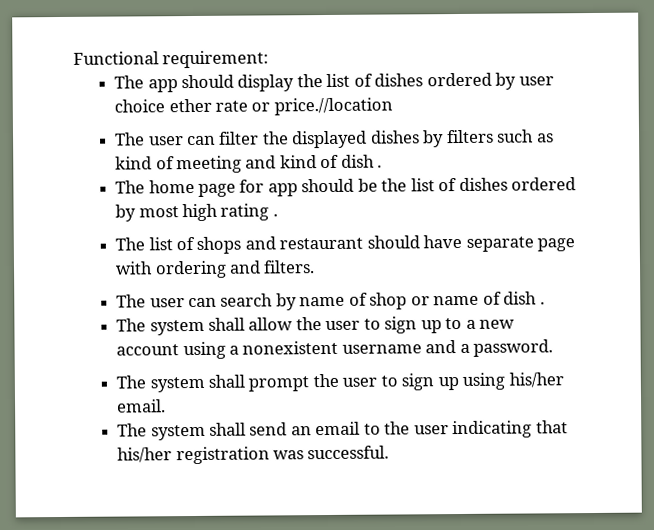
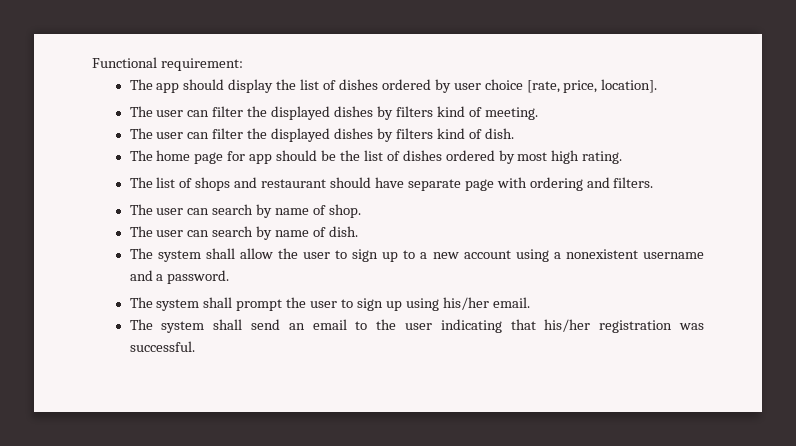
- The app should display the list of dishes ordered by user choice ether rate or price.//location
- The user can filter the displayed dishes by filters such as kind of meeting and kind of dish .
+ The app should display the list of dishes ordered by user choice [rate, price, location].
+ The user can filter the displayed dishes by filters kind of meeting.
+ The user can filter the displayed dishes by filters kind of dish.
- The home page for app should be the list of dishes ordered by most high rating .
+ The home page for app should be the list of dishes ordered by most high rating.
- The user can search by name of shop or name of dish .
+ The user can search by name of shop.
+ The user can search by name of dish.

